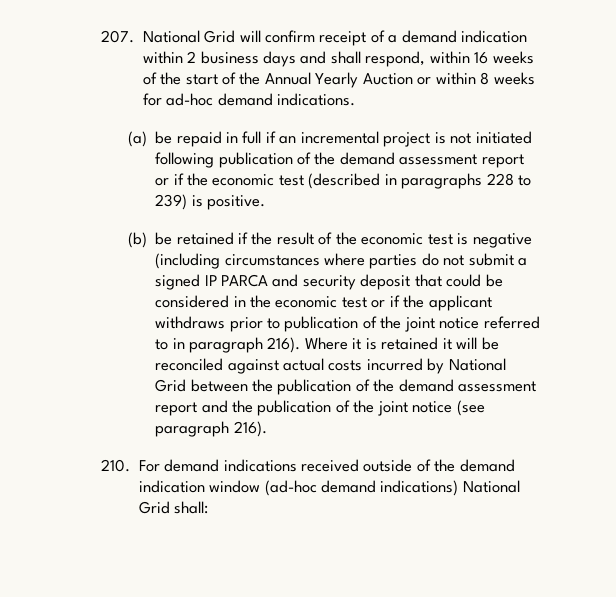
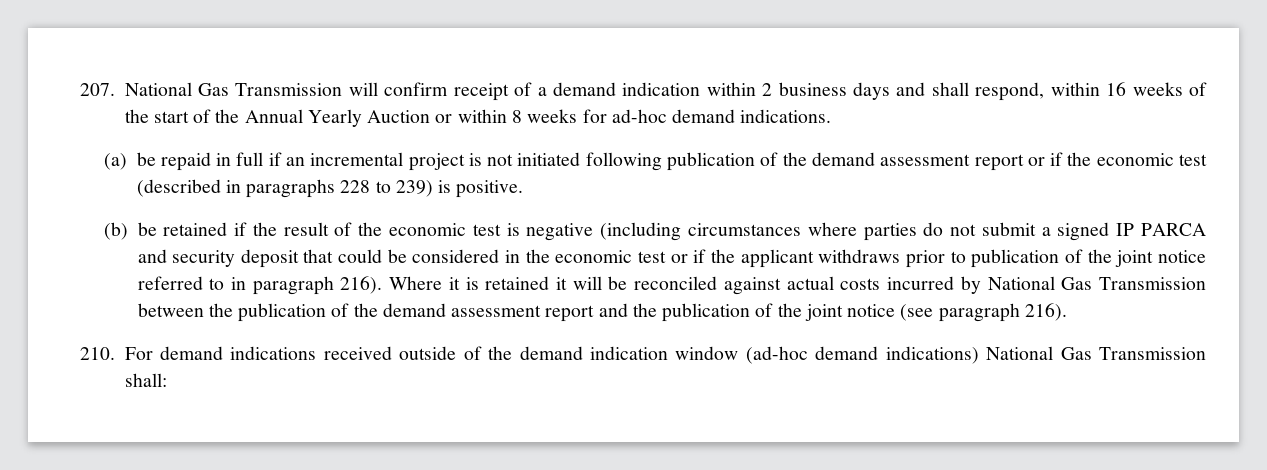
- 207. National Grid will confirm receipt of a demand indication within 2 business days and shall respond, within 16 weeks of the start of the Annual Yearly Auction or within 8 weeks for ad-hoc demand indications.
+ 207. National Gas Transmission will confirm receipt of a demand indication within 2 business days and shall respond, within 16 weeks of the start of the Annual Yearly Auction or within 8 weeks for ad-hoc demand indications.
- Where it is retained it will be reconciled against actual costs incurred by National Grid between the publication of the demand assessment report and the publication of the joint notice (see paragraph 216).
+ Where it is retained it will be reconciled against actual costs incurred by National Gas Transmission between the publication of the demand assessment report and the publication of the joint notice (see paragraph 216).
- 210. For demand indications received outside of the demand indication window (ad-hoc demand indications) National Grid shall:
+ 210. For demand indications received outside of the demand indication window (ad-hoc demand indications) National Gas Transmission shall:

